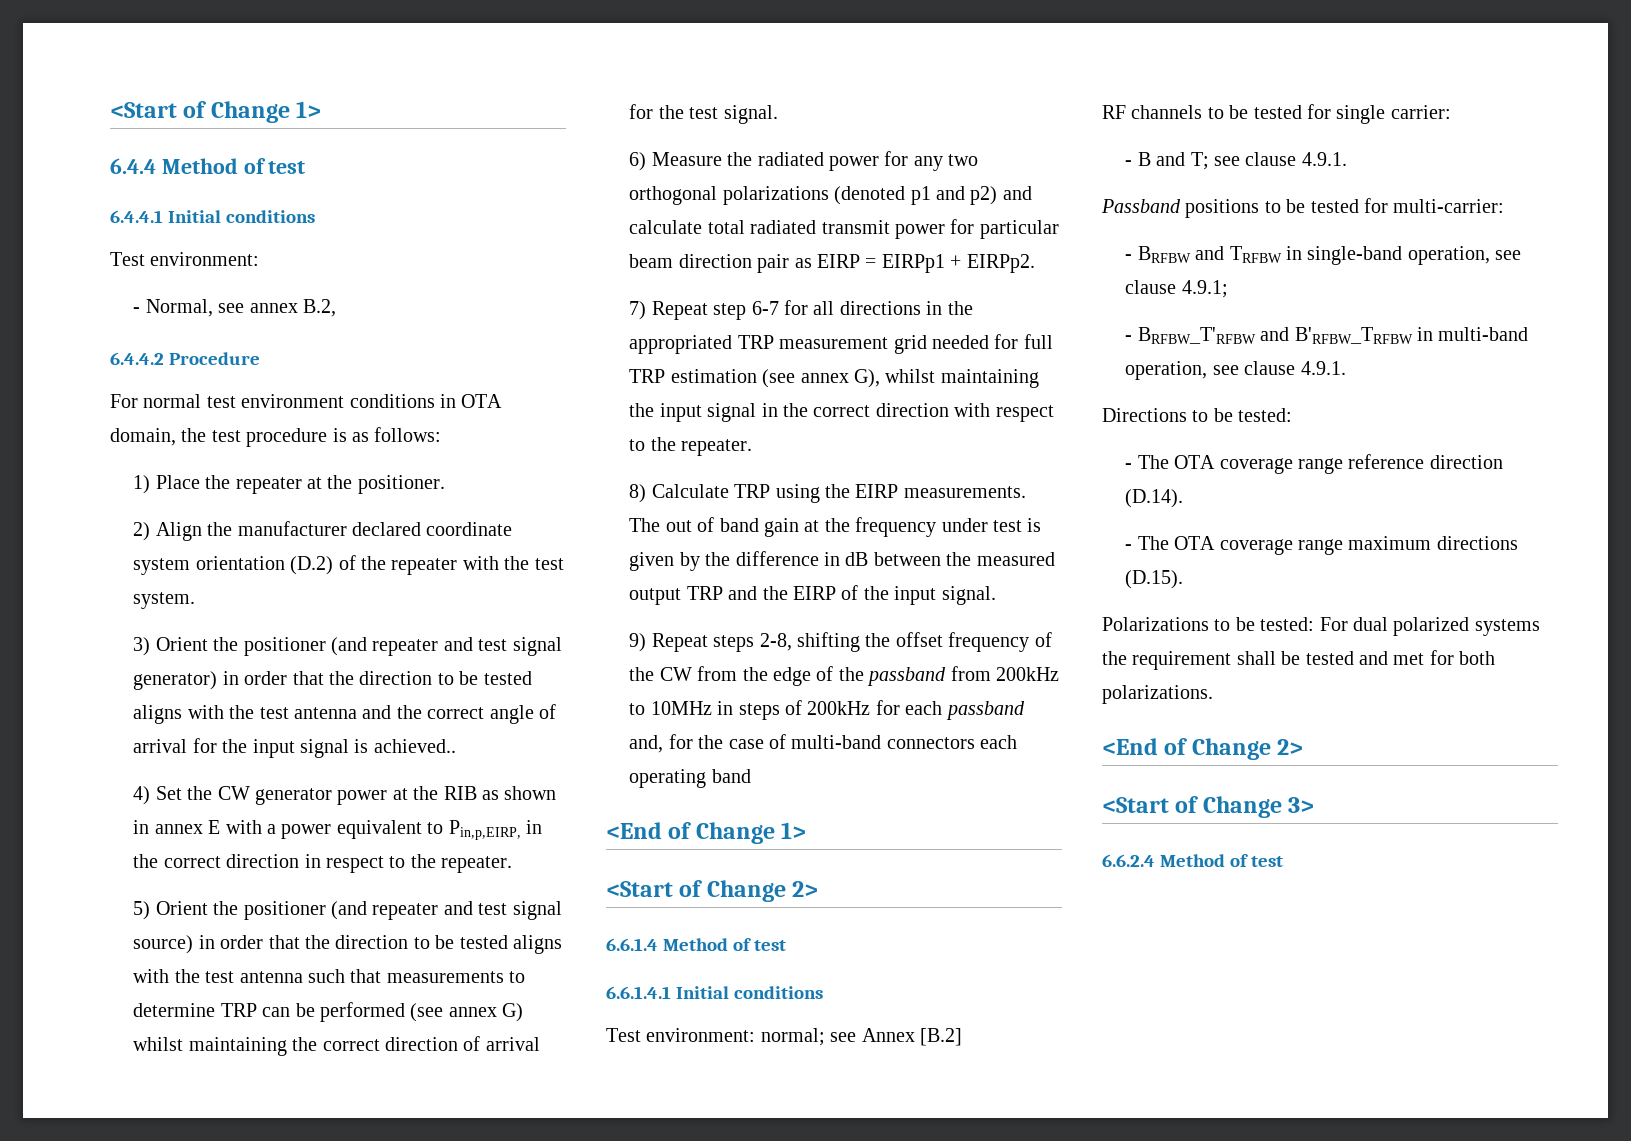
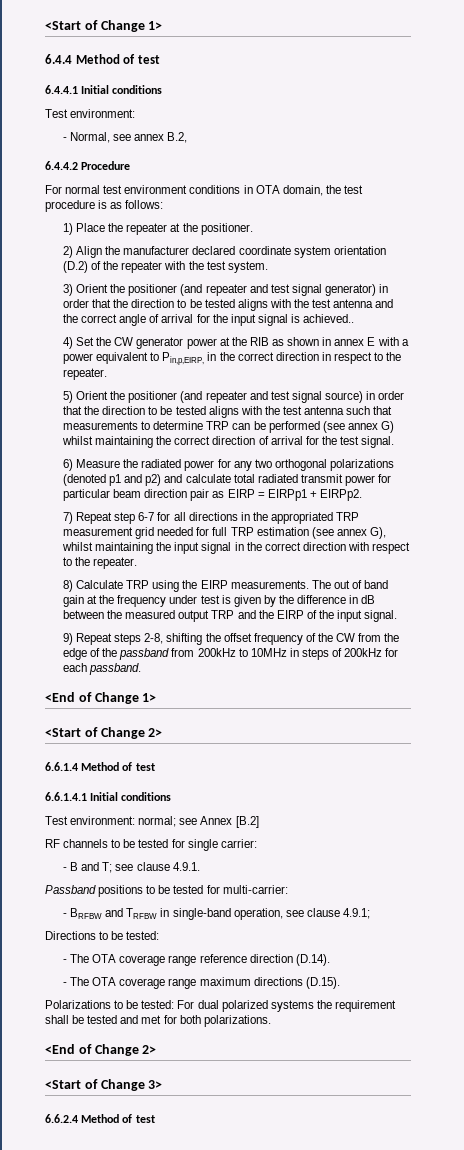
- 9) Repeat steps 2-8, shifting the offset frequency of the CW from the edge of the passband from 200kHz to 10MHz in steps of 200kHz for each passband and, for the case of multi-band connectors each operating band
+ 9) Repeat steps 2-8, shifting the offset frequency of the CW from the edge of the passband from 200kHz to 10MHz in steps of 200kHz for each passband.
- - BRFBW_T'RFBW and B'RFBW_TRFBW in multi-band operation, see clause 4.9.1.

